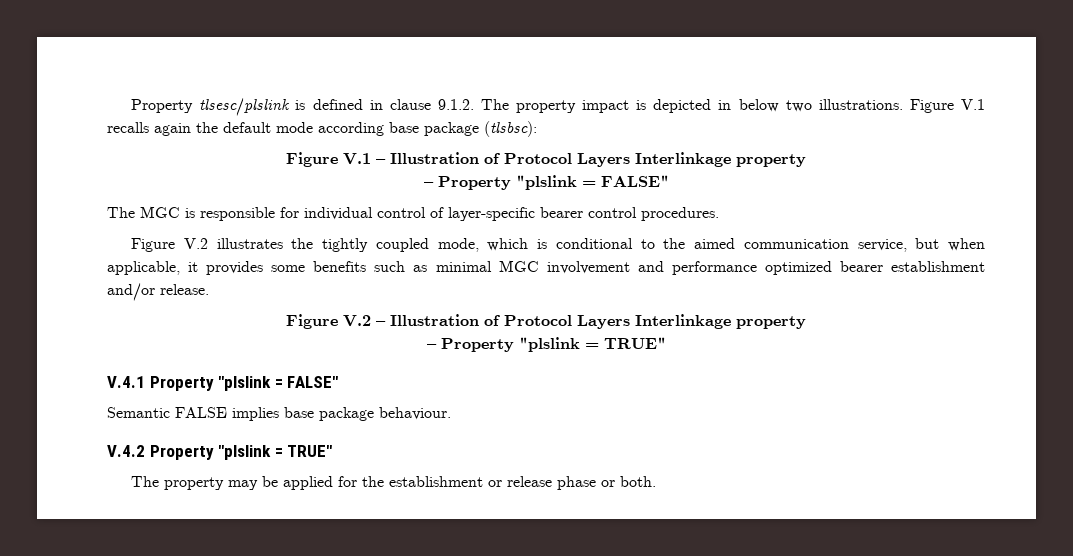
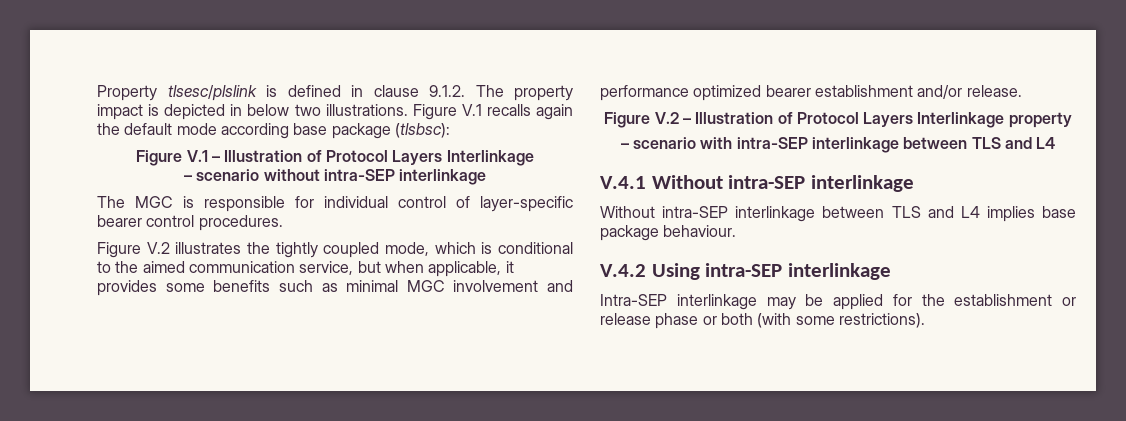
- Figure V.1 – Illustration of Protocol Layers Interlinkage property
- – Property "plslink = FALSE"
+ Figure V.1 – Illustration of Protocol Layers Interlinkage
+ – scenario without intra-SEP interlinkage
- – Property "plslink = TRUE"
- V.4.1 Property "plslink = FALSE"
- Semantic FALSE implies base package behaviour.
+ – scenario with intra-SEP interlinkage between TLS and L4
+ V.4.1 Without intra-SEP interlinkage
+ Without intra-SEP interlinkage between TLS and L4 implies base package behaviour.
- V.4.2 Property "plslink = TRUE"
- The property may be applied for the establishment or release phase or both.
+ V.4.2 Using intra-SEP interlinkage
+ Intra-SEP interlinkage may be applied for the establishment or release phase or both (with some restrictions).

